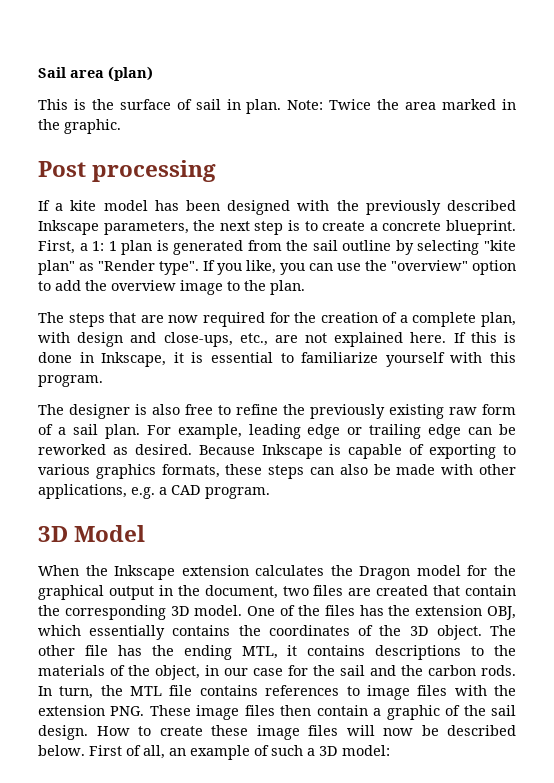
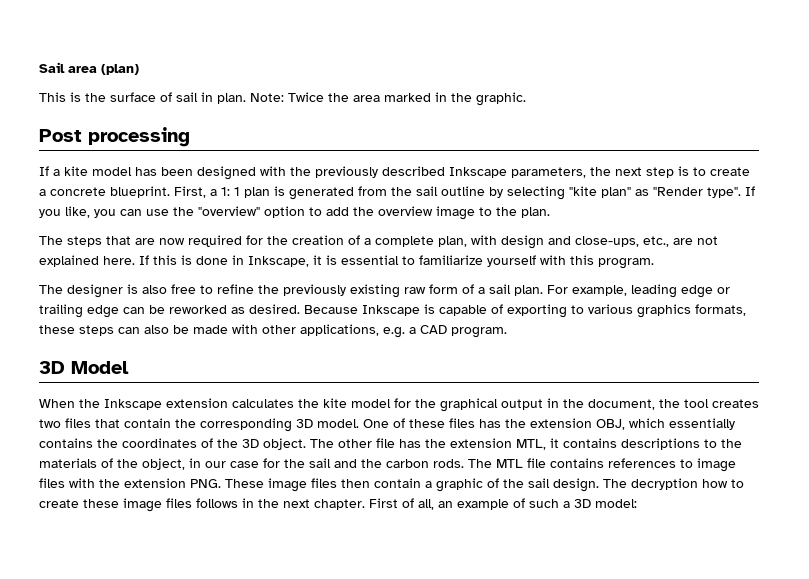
- When the Inkscape extension calculates the Dragon model for the graphical output in the document, two files are created that contain the corresponding 3D model.
+ When the Inkscape extension calculates the kite model for the graphical output in the document, the tool creates two files that contain the corresponding 3D model.
- One of the files has the extension OBJ, which essentially contains the coordinates of the 3D object.
+ One of these files has the extension OBJ, which essentially contains the coordinates of the 3D object.
- The other file has the ending MTL, it contains descriptions to the materials of the object, in our case for the sail and the carbon rods.
+ The other file has the extension MTL, it contains descriptions to the materials of the object, in our case for the sail and the carbon rods.
- In turn, the MTL file contains references to image files with the extension PNG. These image files then contain a graphic of the sail design.
+ The MTL file contains references to image files with the extension PNG. These image files then contain a graphic of the sail design.
- How to create these image files will now be described below.
+ The decryption how to create these image files follows in the next chapter.

